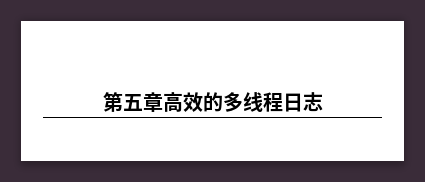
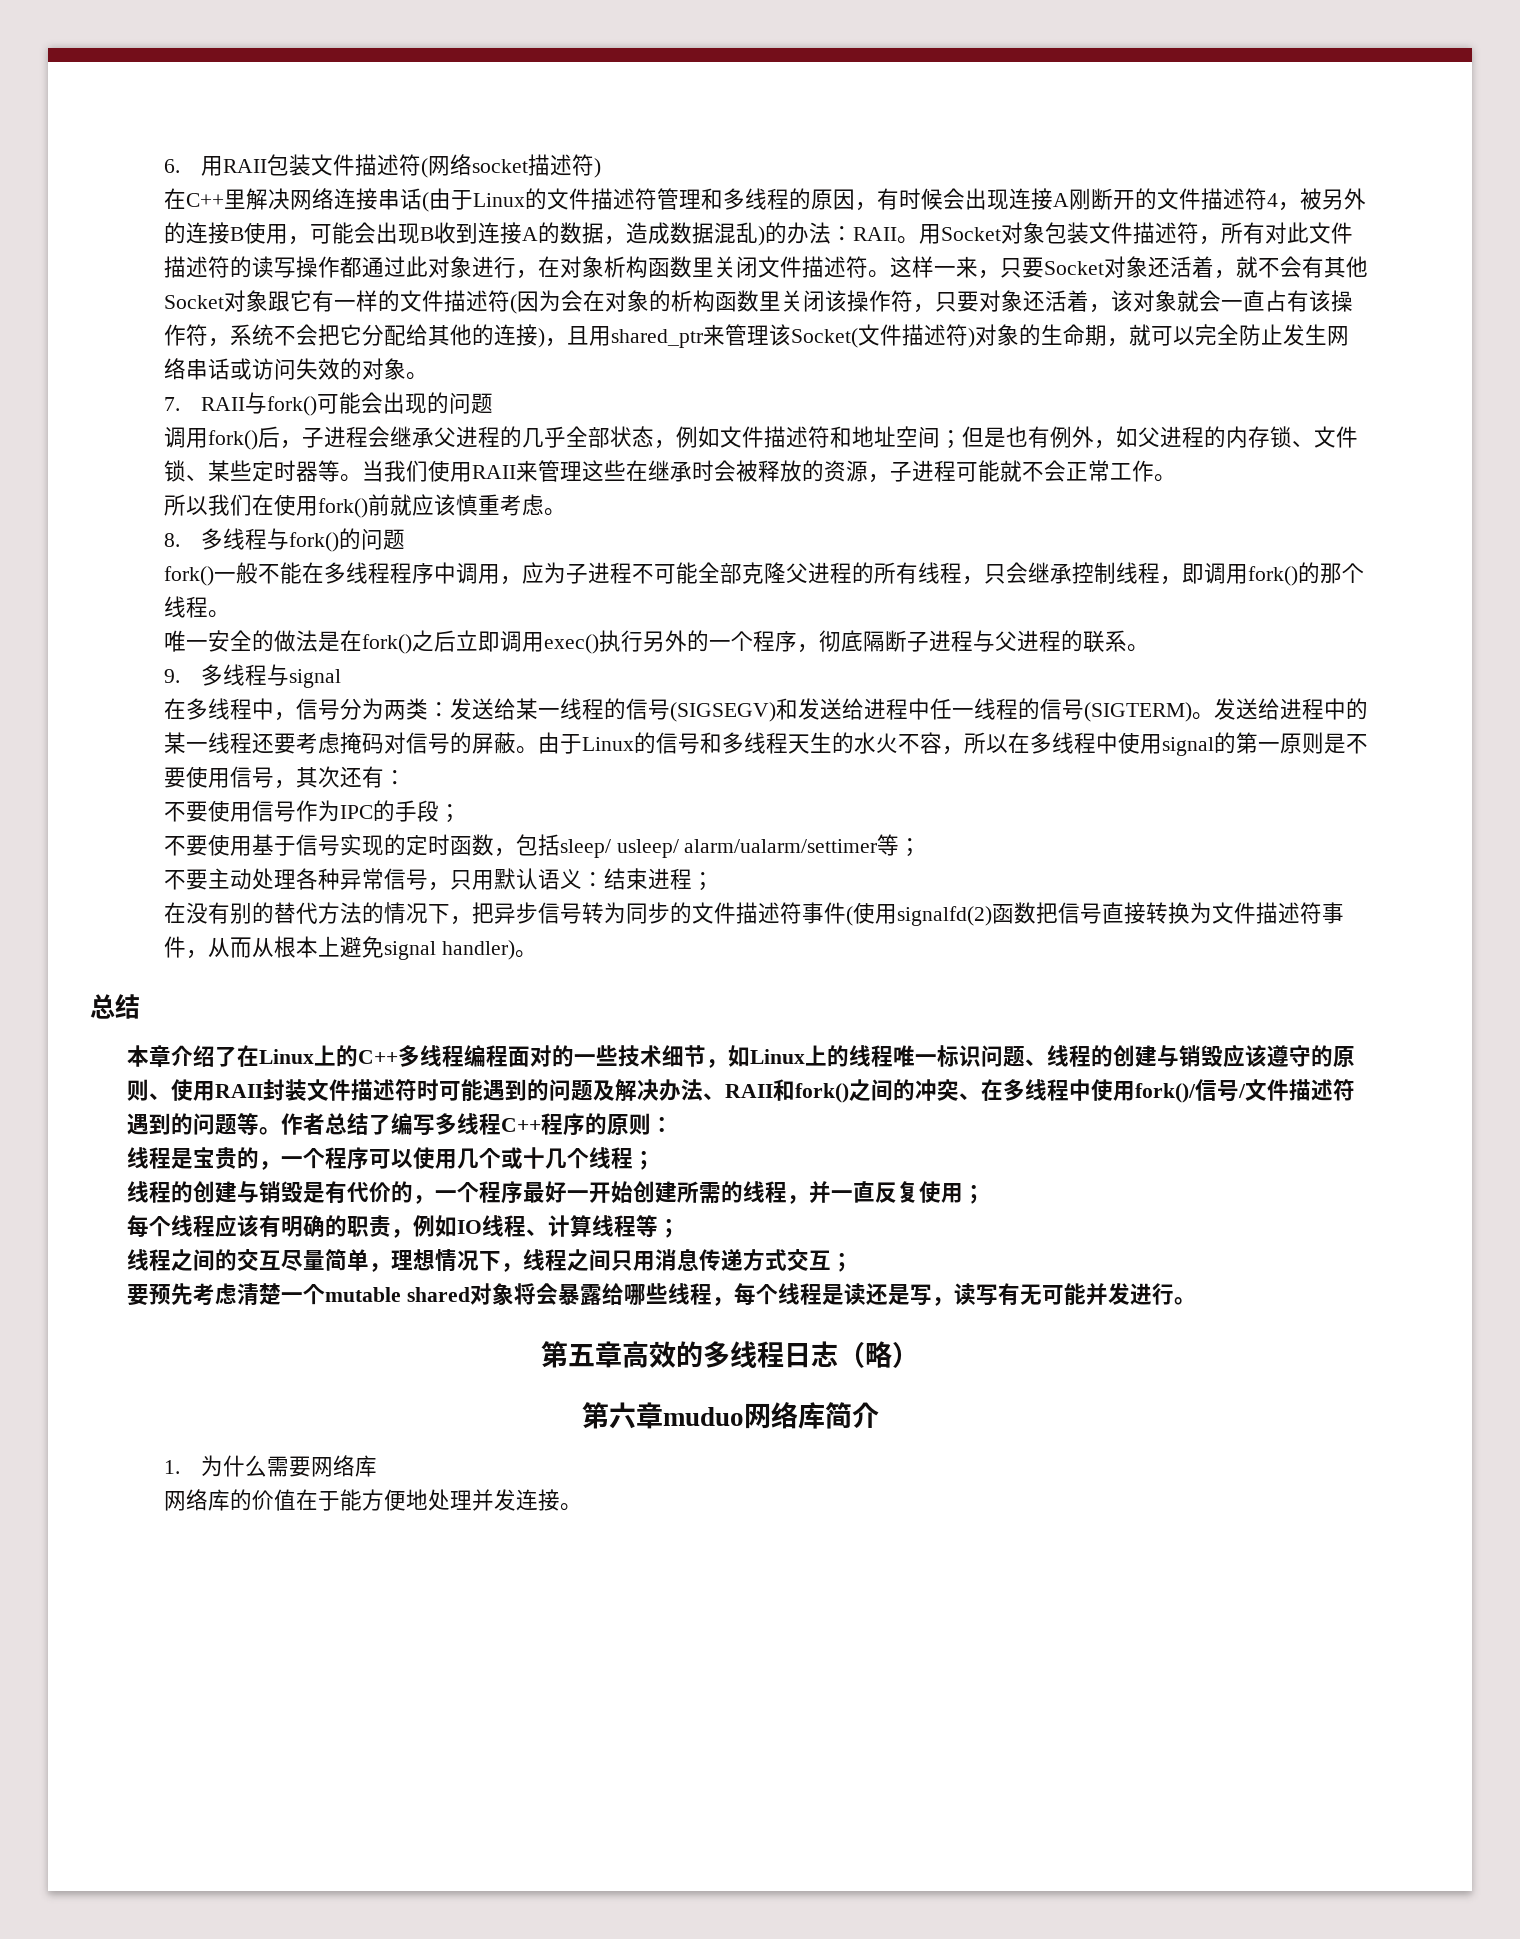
+ 6.用RAII包装文件描述符(网络socket描述符)
+ 在C++里解决网络连接串话(由于Linux的文件描述符管理和多线程的原因，有时候会出现连接A刚断开的文件描述符4，被另外的连接B使用，可能会出现B收到连接A的数据，造成数据混乱)的办法：RAII。用Socket对象包装文件描述符，所有对此文件描述符的读写操作都通过此对象进行，在对象析构函数里关闭文件描述符。这样一来，只要Socket对象还活着，就不会有其他Socket对象跟它有一样的文件描述符(因为会在对象的析构函数里关闭该操作符，只要对象还活着，该对象就会一直占有该操作符，系统不会把它分配给其他的连接)，且用shared_ptr来管理该Socket(文件描述符)对象的生命期，就可以完全防止发生网络串话或访问失效的对象。
+ 7. RAII与fork()可能会出现的问题
+ 调用fork()后，子进程会继承父进程的几乎全部状态，例如文件描述符和地址空间；但是也有例外，如父进程的内存锁、文件锁、某些定时器等。当我们使用RAII来管理这些在继承时会被释放的资源，子进程可能就不会正常工作。
+ 所以我们在使用fork()前就应该慎重考虑。
+ 8.多线程与fork()的问题
+ fork()一般不能在多线程程序中调用，应为子进程不可能全部克隆父进程的所有线程，只会继承控制线程，即调用fork()的那个线程。
+ 唯一安全的做法是在fork()之后立即调用exec()执行另外的一个程序，彻底隔断子进程与父进程的联系。
+ 9.多线程与signal
+ 在多线程中，信号分为两类：发送给某一线程的信号(SIGSEGV)和发送给进程中任一线程的信号(SIGTERM)。发送给进程中的某一线程还要考虑掩码对信号的屏蔽。由于Linux的信号和多线程天生的水火不容，所以在多线程中使用signal的第一原则是不要使用信号，其次还有：
+ 不要使用信号作为IPC的手段；
+ 不要使用基于信号实现的定时函数，包括sleep/ usleep/ alarm/ualarm/settimer等；
+ 不要主动处理各种异常信号，只用默认语义：结束进程；
+ 在没有别的替代方法的情况下，把异步信号转为同步的文件描述符事件(使用signalfd(2)函数把信号直接转换为文件描述符事件，从而从根本上避免signal handler)。
+ 总结
+ 本章介绍了在Linux上的C++多线程编程面对的一些技术细节，如Linux上的线程唯一标识问题、线程的创建与销毁应该遵守的原则、使用RAII封装文件描述符时可能遇到的问题及解决办法、RAII和fork()之间的冲突、在多线程中使用fork()/信号/文件描述符遇到的问题等。作者总结了编写多线程C++程序的原则：
+ 线程是宝贵的，一个程序可以使用几个或十几个线程；
+ 线程的创建与销毁是有代价的，一个程序最好一开始创建所需的线程，并一直反复使用；
+ 每个线程应该有明确的职责，例如IO线程、计算线程等；
+ 线程之间的交互尽量简单，理想情况下，线程之间只用消息传递方式交互；
+ 要预先考虑清楚一个mutable shared对象将会暴露给哪些线程，每个线程是读还是写，读写有无可能并发进行。
- 第五章高效的多线程日志
+ 第五章高效的多线程日志（略）
+ 第六章muduo网络库简介
+ 1.为什么需要网络库
+ 网络库的价值在于能方便地处理并发连接。

